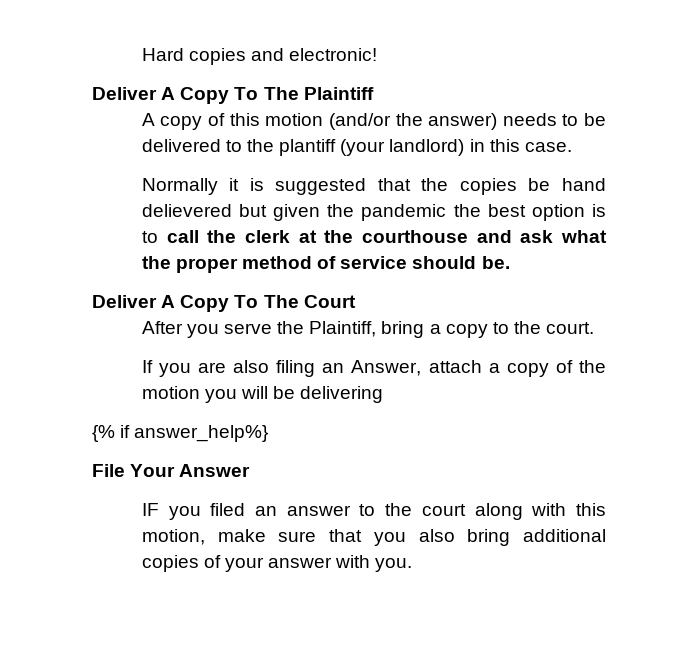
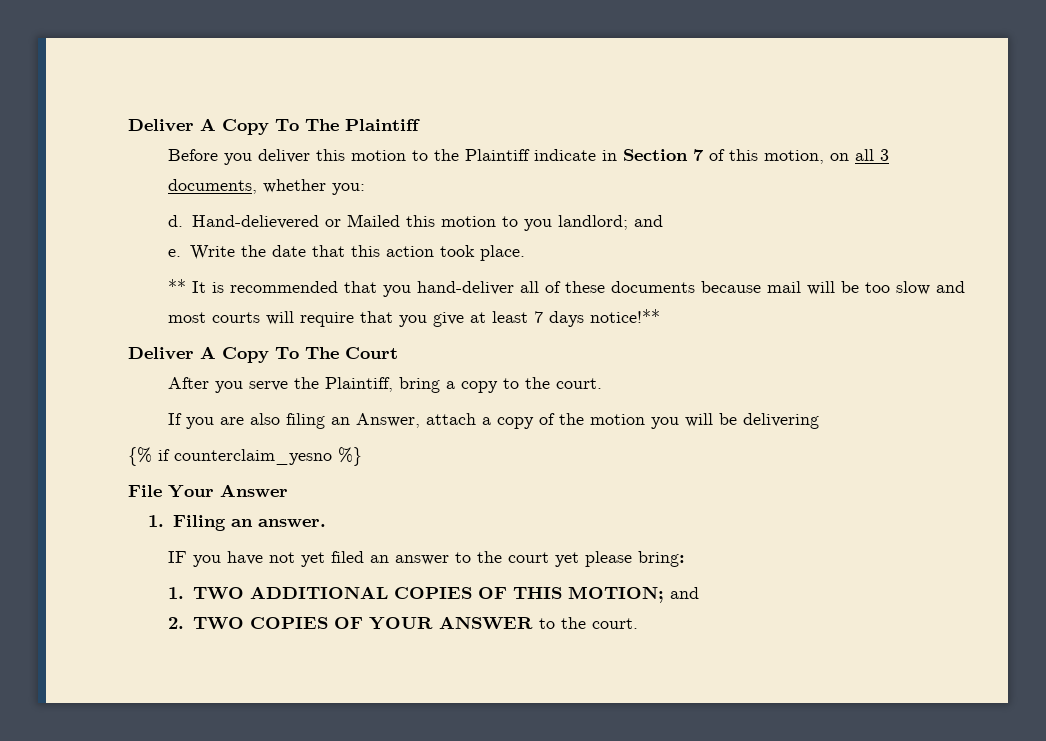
- Hard copies and electronic!
- A copy of this motion (and/or the answer) needs to be delivered to the plantiff (your landlord) in this case.
- Normally it is suggested that the copies be hand delievered but given the pandemic the best option is to call the clerk at the courthouse and ask what the proper method of service should be.
+ Before you deliver this motion to the Plaintiff indicate in Section 7 of this motion, on all 3 documents, whether you:
+ d. Hand-delievered or Mailed this motion to you landlord; and
+ e. Write the date that this action took place.
+ ** It is recommended that you hand-deliver all of these documents because mail will be too slow and most courts will require that you give at least 7 days notice!**
- {% if answer_help%}
+ {% if counterclaim_yesno %}
+ 1. Filing an answer.
- IF you filed an answer to the court along with this motion, make sure that you also bring additional copies of your answer with you.
+ IF you have not yet filed an answer to the court yet please bring:
+ 1. TWO ADDITIONAL COPIES OF THIS MOTION; and
+ 2. TWO COPIES OF YOUR ANSWER to the court.

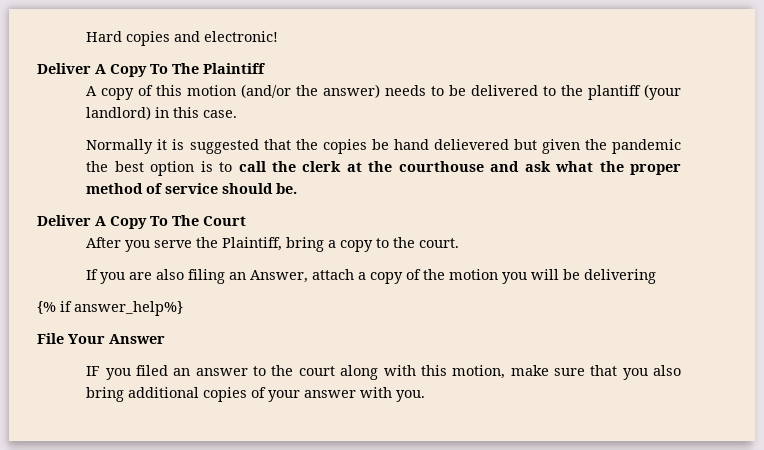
+ Hard copies and electronic!
- Before you deliver this motion to the Plaintiff indicate in Section 7 of this motion, on all 3 documents, whether you:
- d. Hand-delievered or Mailed this motion to you landlord; and
- e. Write the date that this action took place.
- ** It is recommended that you hand-deliver all of these documents because mail will be too slow and most courts will require that you give at least 7 days notice!**
+ A copy of this motion (and/or the answer) needs to be delivered to the plantiff (your landlord) in this case.
+ Normally it is suggested that the copies be hand delievered but given the pandemic the best option is to call the clerk at the courthouse and ask what the proper method of service should be.
- {% if counterclaim_yesno %}
+ {% if answer_help%}
- 1. Filing an answer.
- IF you have not yet filed an answer to the court yet please bring:
- 1. TWO ADDITIONAL COPIES OF THIS MOTION; and
- 2. TWO COPIES OF YOUR ANSWER to the court.
+ IF you filed an answer to the court along with this motion, make sure that you also bring additional copies of your answer with you.

